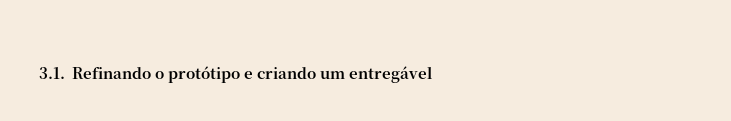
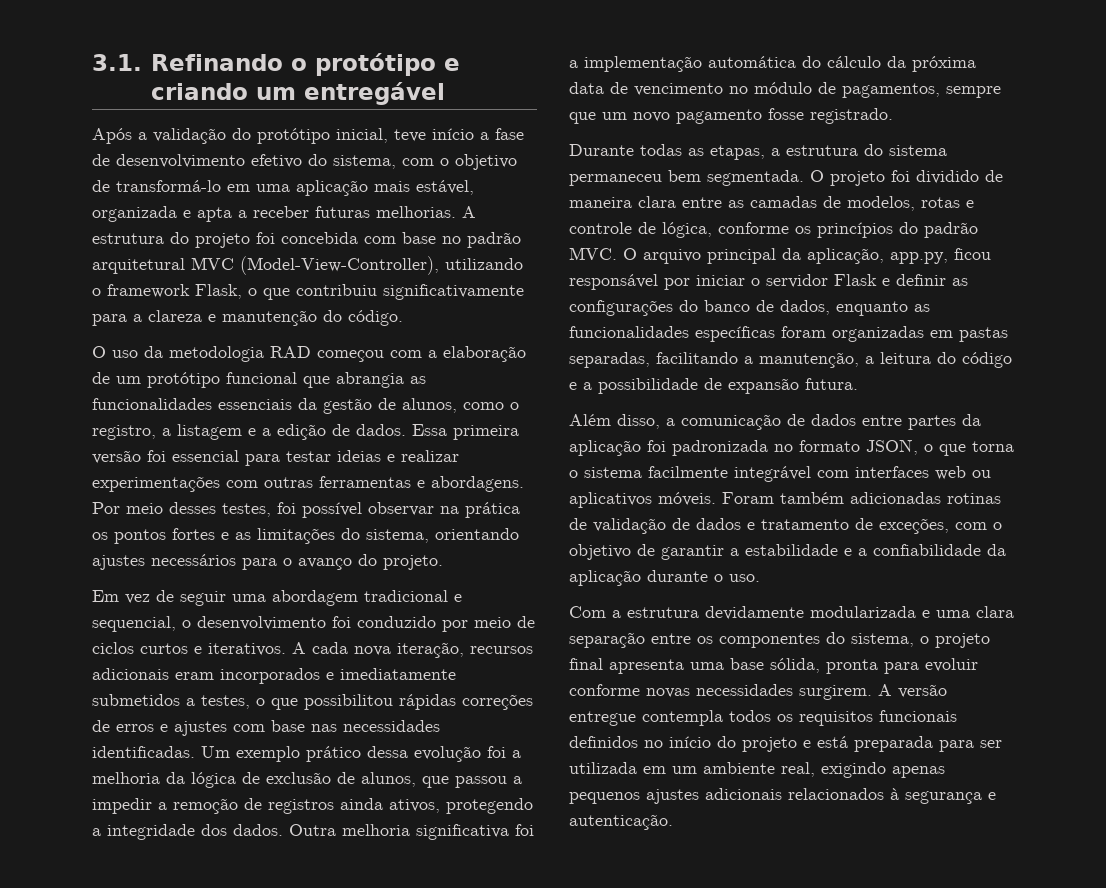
+ Após a validação do protótipo inicial, teve início a fase de desenvolvimento efetivo do sistema, com o objetivo de transformá-lo em uma aplicação mais estável, organizada e apta a receber futuras melhorias. A estrutura do projeto foi concebida com base no padrão arquitetural MVC (Model-View-Controller), utilizando o framework Flask, o que contribuiu significativamente para a clareza e manutenção do código.
+ O uso da metodologia RAD começou com a elaboração de um protótipo funcional que abrangia as funcionalidades essenciais da gestão de alunos, como o registro, a listagem e a edição de dados. Essa primeira versão foi essencial para testar ideias e realizar experimentações com outras ferramentas e abordagens. Por meio desses testes, foi possível observar na prática os pontos fortes e as limitações do sistema, orientando ajustes necessários para o avanço do projeto.
+ Em vez de seguir uma abordagem tradicional e sequencial, o desenvolvimento foi conduzido por meio de ciclos curtos e iterativos. A cada nova iteração, recursos adicionais eram incorporados e imediatamente submetidos a testes, o que possibilitou rápidas correções de erros e ajustes com base nas necessidades identificadas. Um exemplo prático dessa evolução foi a melhoria da lógica de exclusão de alunos, que passou a impedir a remoção de registros ainda ativos, protegendo a integridade dos dados. Outra melhoria significativa foi a implementação automática do cálculo da próxima data de vencimento no módulo de pagamentos, sempre que um novo pagamento fosse registrado.
+ Durante todas as etapas, a estrutura do sistema permaneceu bem segmentada. O projeto foi dividido de maneira clara entre as camadas de modelos, rotas e controle de lógica, conforme os princípios do padrão MVC. O arquivo principal da aplicação, app.py, ficou responsável por iniciar o servidor Flask e definir as configurações do banco de dados, enquanto as funcionalidades específicas foram organizadas em pastas separadas, facilitando a manutenção, a leitura do código e a possibilidade de expansão futura.
+ Além disso, a comunicação de dados entre partes da aplicação foi padronizada no formato JSON, o que torna o sistema facilmente integrável com interfaces web ou aplicativos móveis. Foram também adicionadas rotinas de validação de dados e tratamento de exceções, com o objetivo de garantir a estabilidade e a confiabilidade da aplicação durante o uso.
+ Com a estrutura devidamente modularizada e uma clara separação entre os componentes do sistema, o projeto final apresenta uma base sólida, pronta para evoluir conforme novas necessidades surgirem. A versão entregue contempla todos os requisitos funcionais definidos no início do projeto e está preparada para ser utilizada em um ambiente real, exigindo apenas pequenos ajustes adicionais relacionados à segurança e autenticação.

